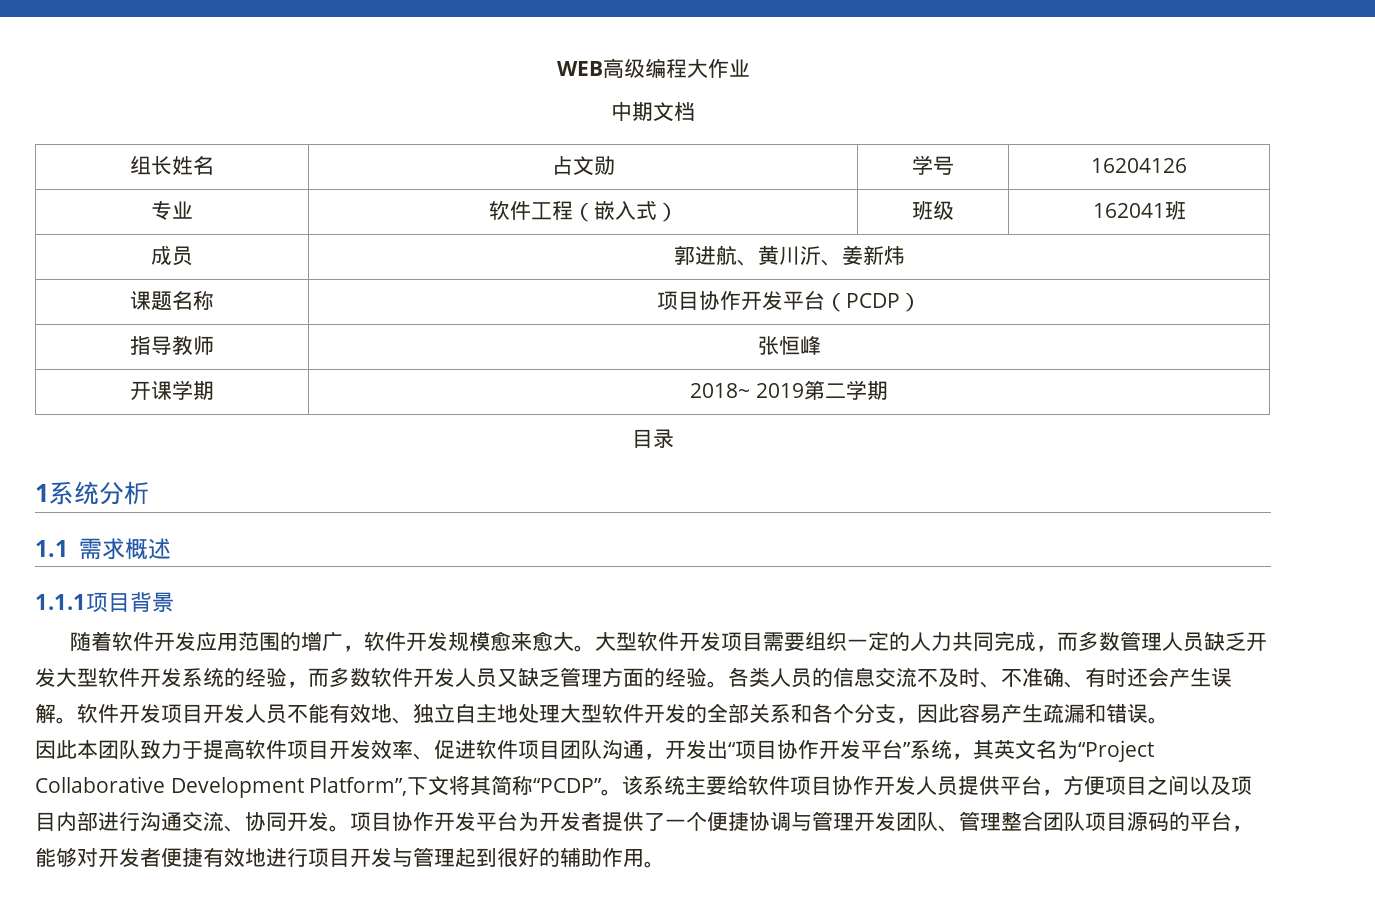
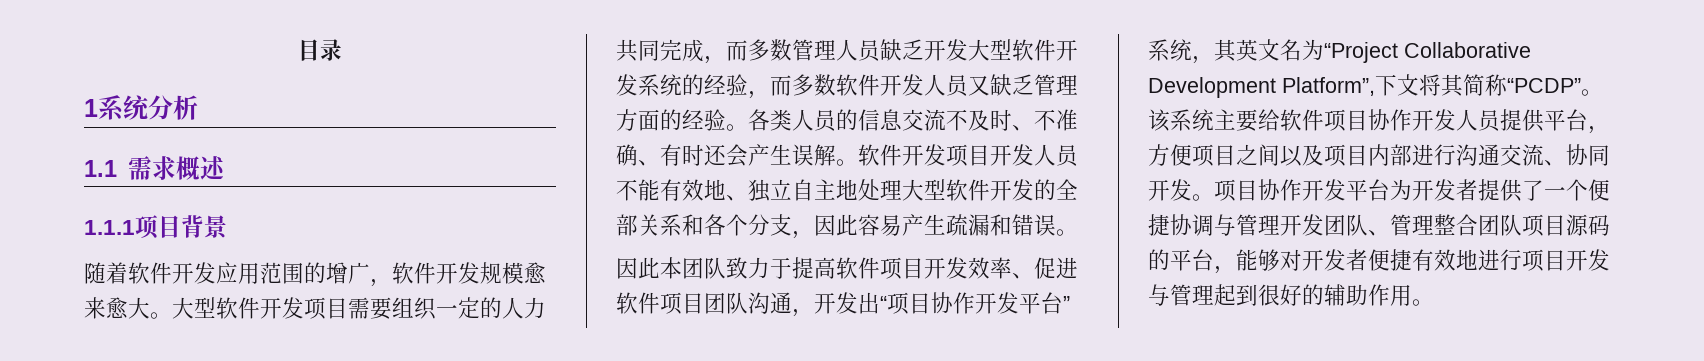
- WEB高级编程大作业
- 中期文档
- 组长姓名 | 占文勋 | 学号 | 16204126
- 专业 | 软件工程（嵌入式） | 班级 | 162041班
- 成员 | 郭进航、黄川沂、姜新炜
- 课题名称 | 项目协作开发平台（PCDP）
- 指导教师 | 张恒峰
- 开课学期 | 2018~ 2019第二学期

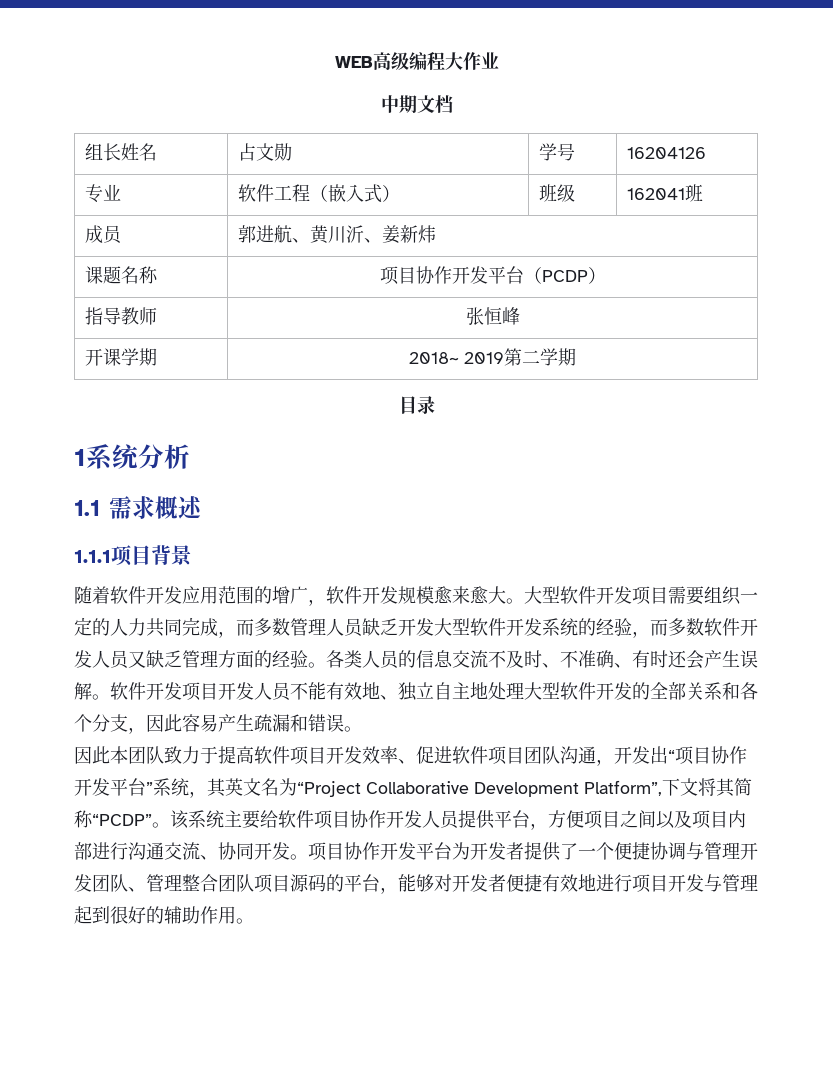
+ WEB高级编程大作业
+ 中期文档
+ 组长姓名 | 占文勋 | 学号 | 16204126
+ 专业 | 软件工程（嵌入式） | 班级 | 162041班
+ 成员 | 郭进航、黄川沂、姜新炜
+ 课题名称 | 项目协作开发平台（PCDP）
+ 指导教师 | 张恒峰
+ 开课学期 | 2018~ 2019第二学期

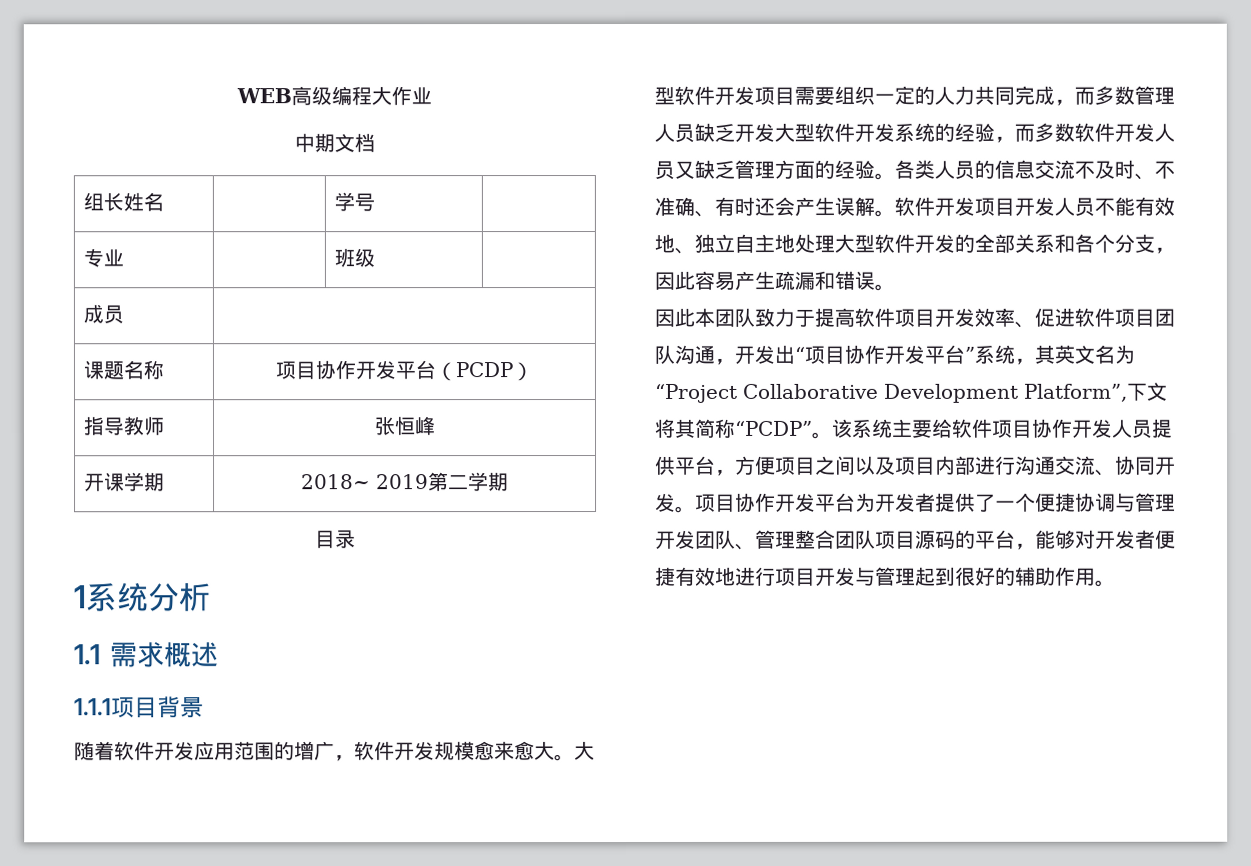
- 组长姓名 | 占文勋 | 学号 | 16204126
+ 组长姓名 | | 学号 |
- 专业 | 软件工程（嵌入式） | 班级 | 162041班
+ 专业 | | 班级 |
- 成员 | 郭进航、黄川沂、姜新炜
+ 成员 |

